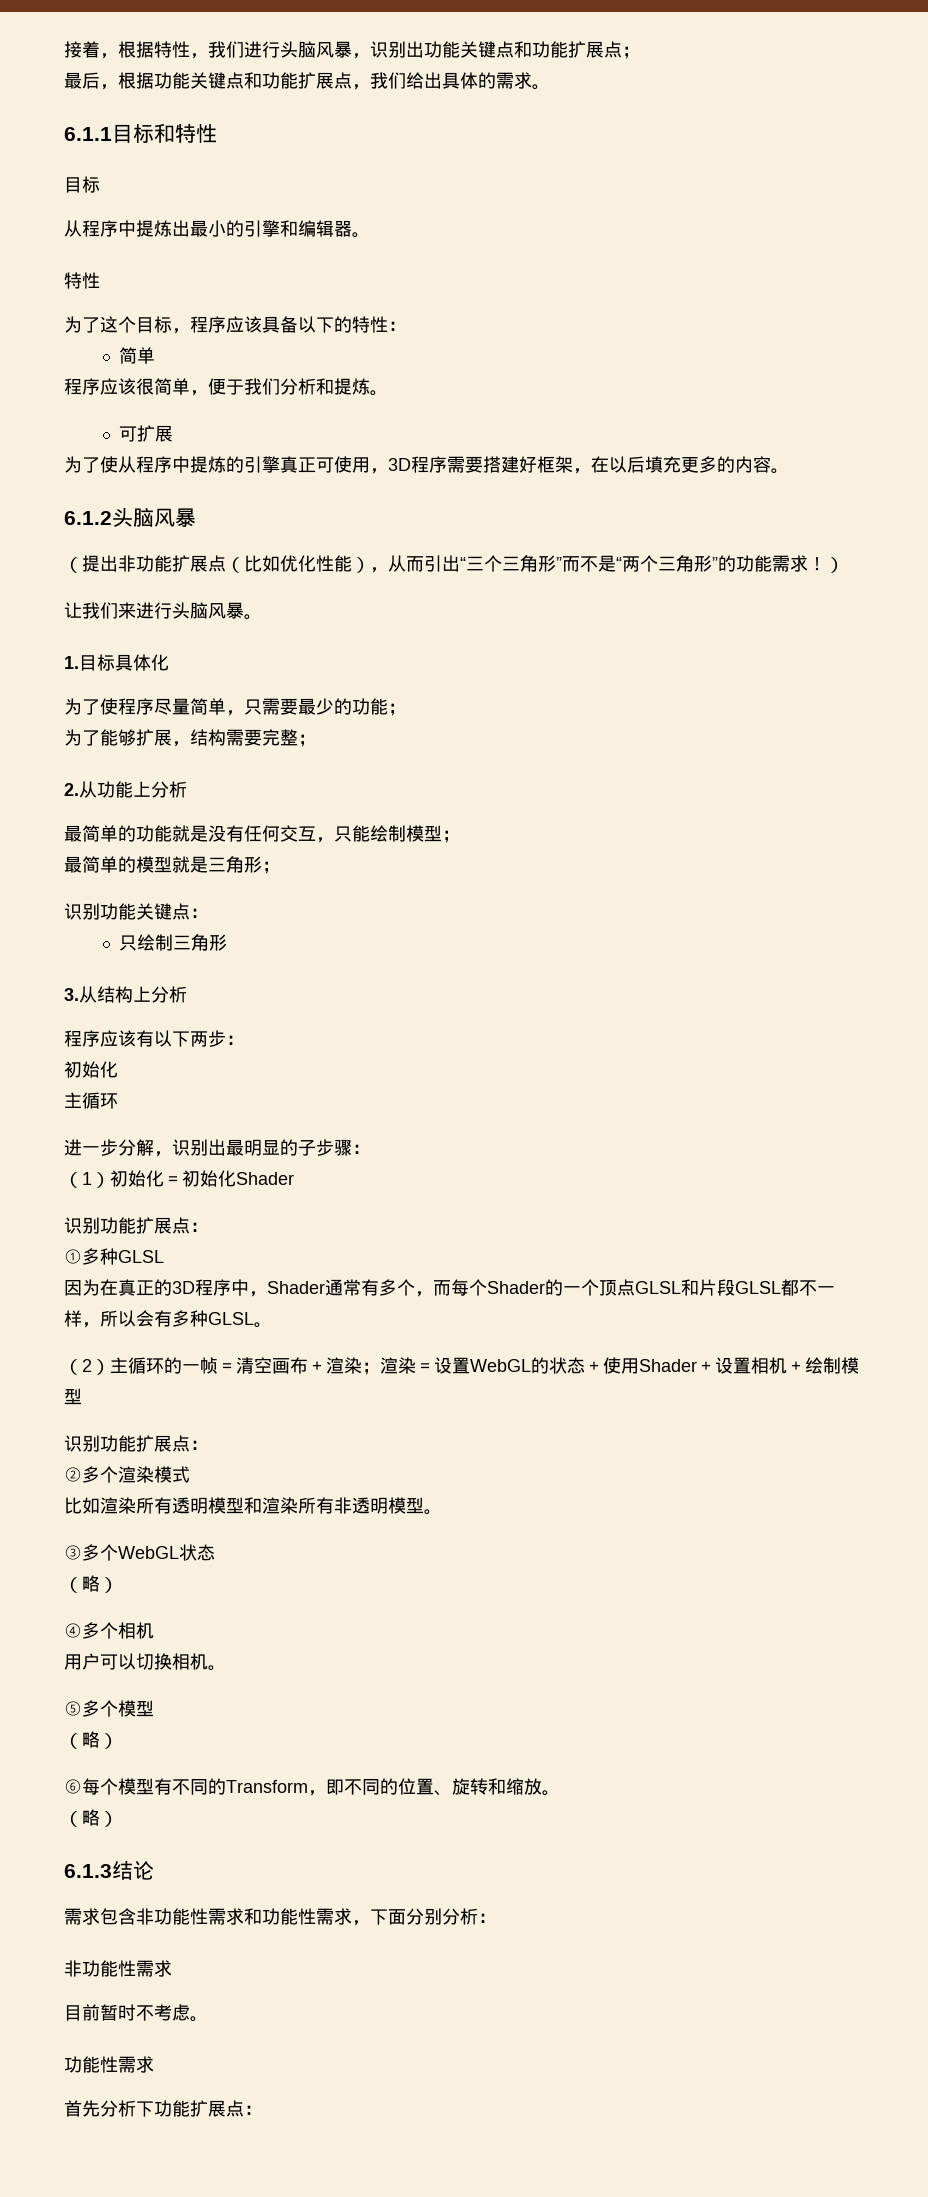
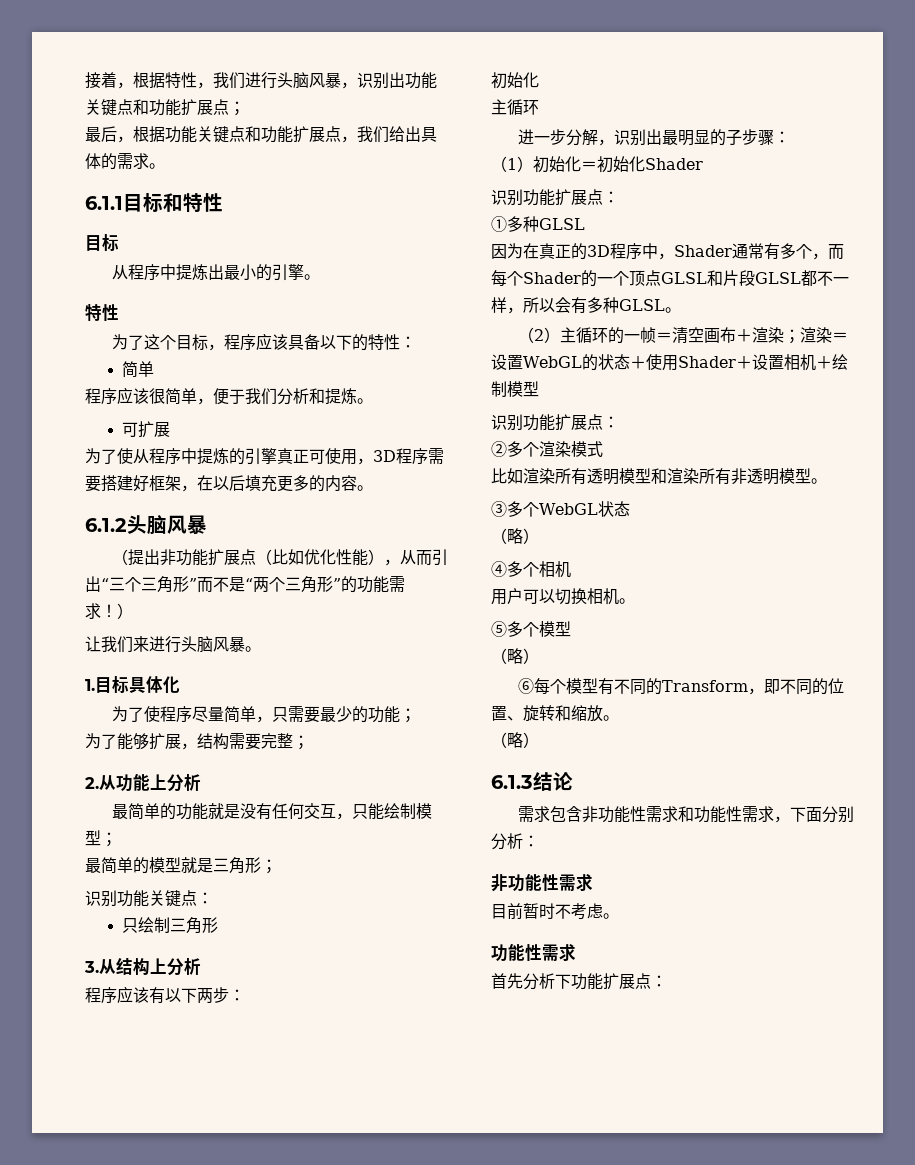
- 从程序中提炼出最小的引擎和编辑器。
+ 从程序中提炼出最小的引擎。

